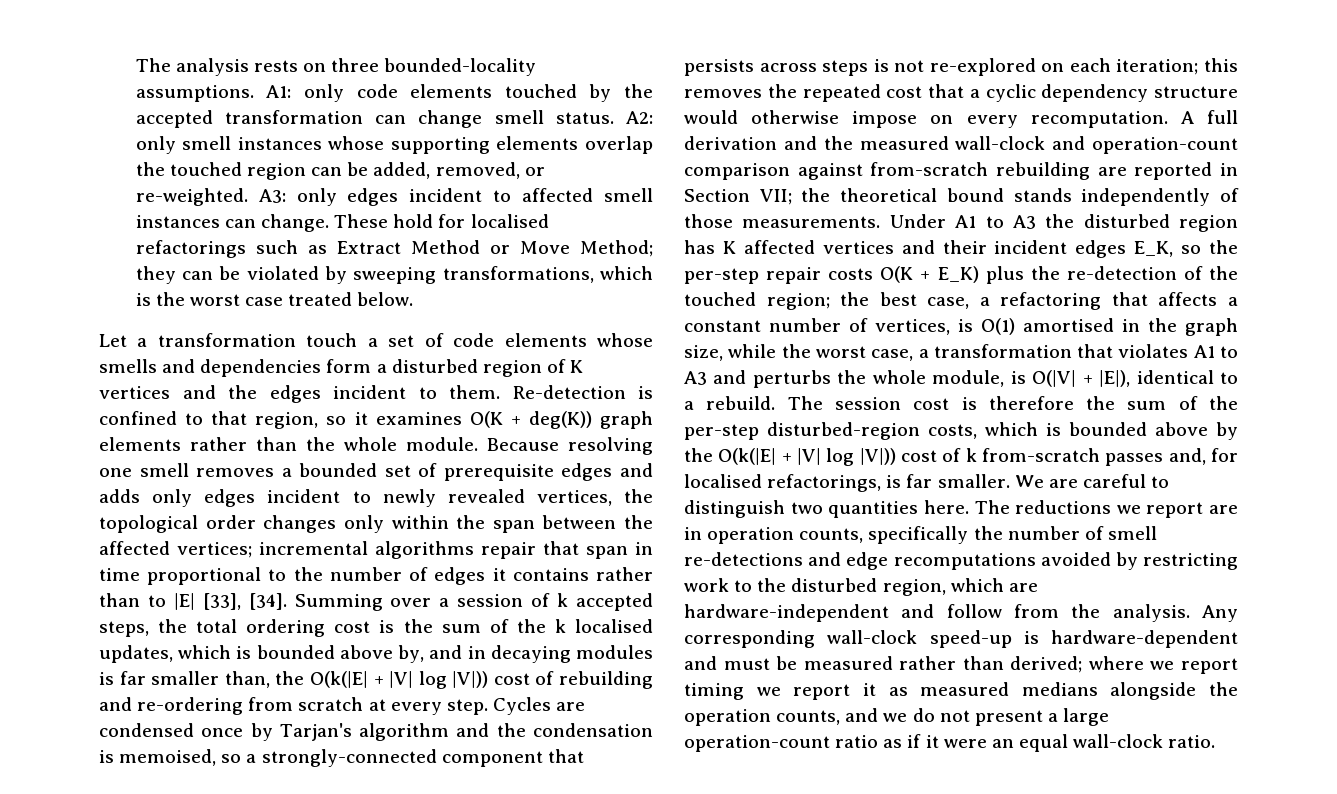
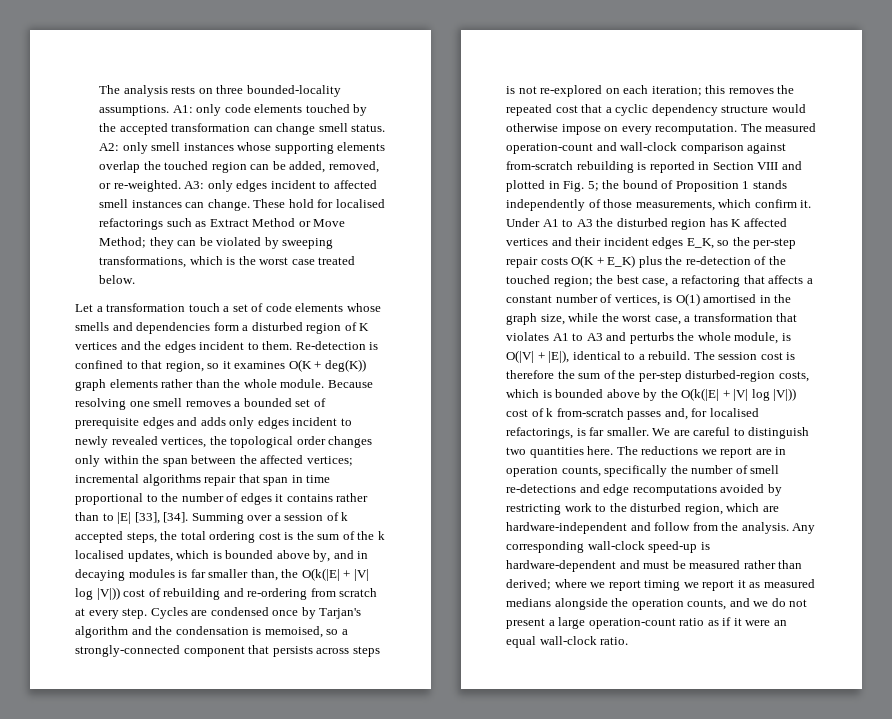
- A full derivation and the measured wall-clock and operation-count comparison against from-scratch rebuilding are reported in Section VII; the theoretical bound stands independently of those measurements.
+ The measured operation-count and wall-clock comparison against from-scratch rebuilding is reported in Section VIII and plotted in Fig. 5; the bound of Proposition 1 stands independently of those measurements, which confirm it.

